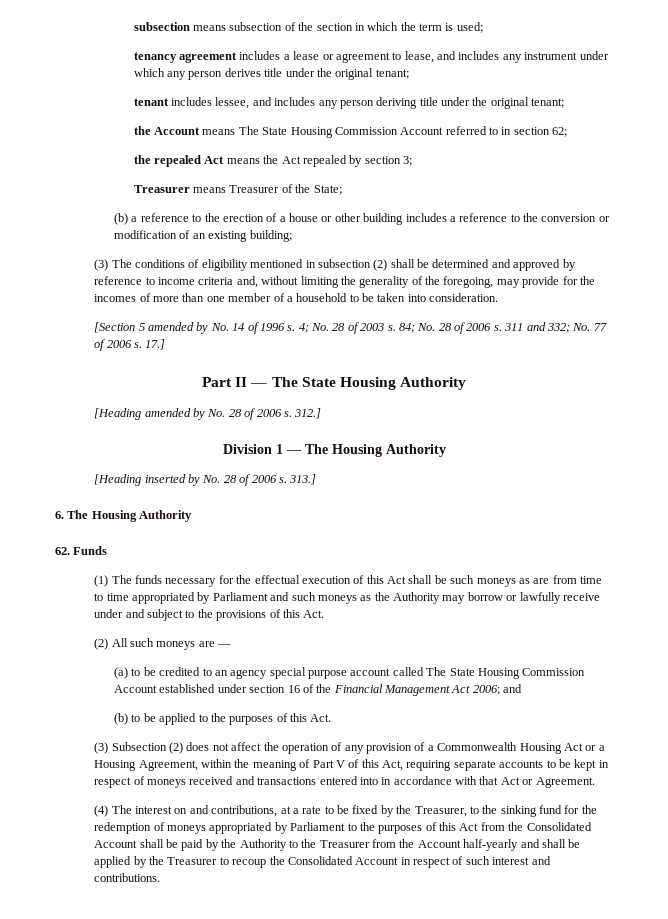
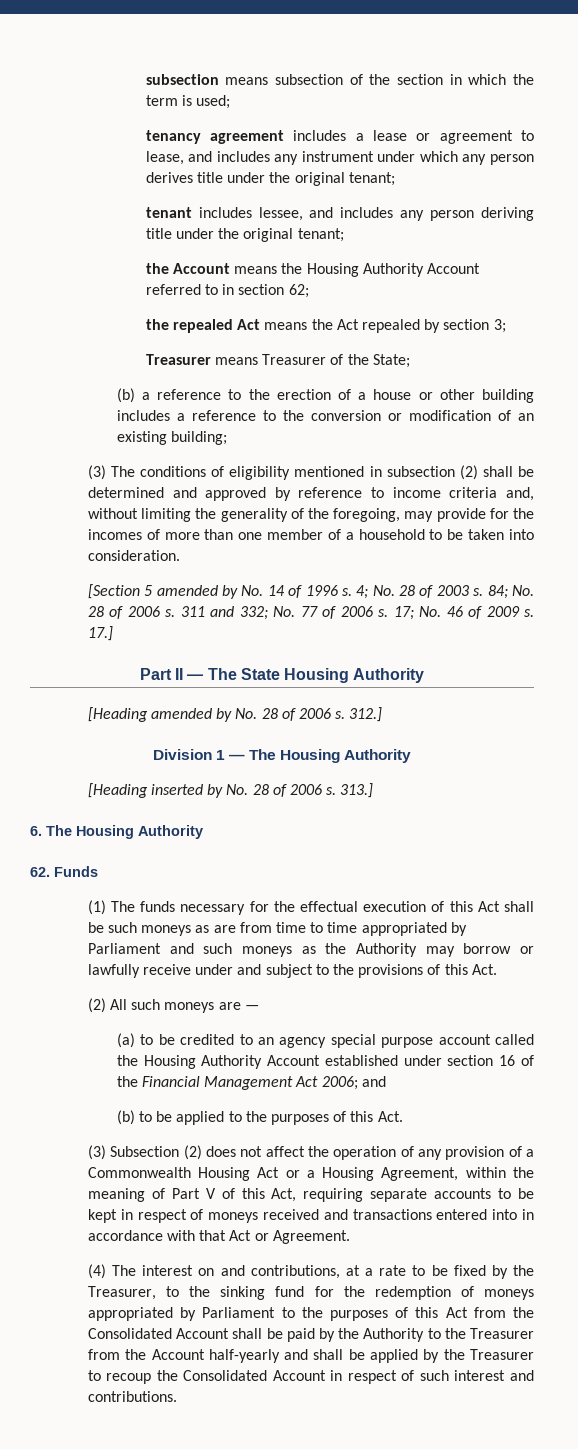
- the Account means The State Housing Commission Account referred to in section 62;
+ the Account means the Housing Authority Account referred to in section 62;
+ 17; No. 46 of 2009 s.
- (a) to be credited to an agency special purpose account called The State Housing Commission Account established under section 16 of the Financial Management Act 2006; and
+ (a) to be credited to an agency special purpose account called the Housing Authority Account established under section 16 of the Financial Management Act 2006; and

